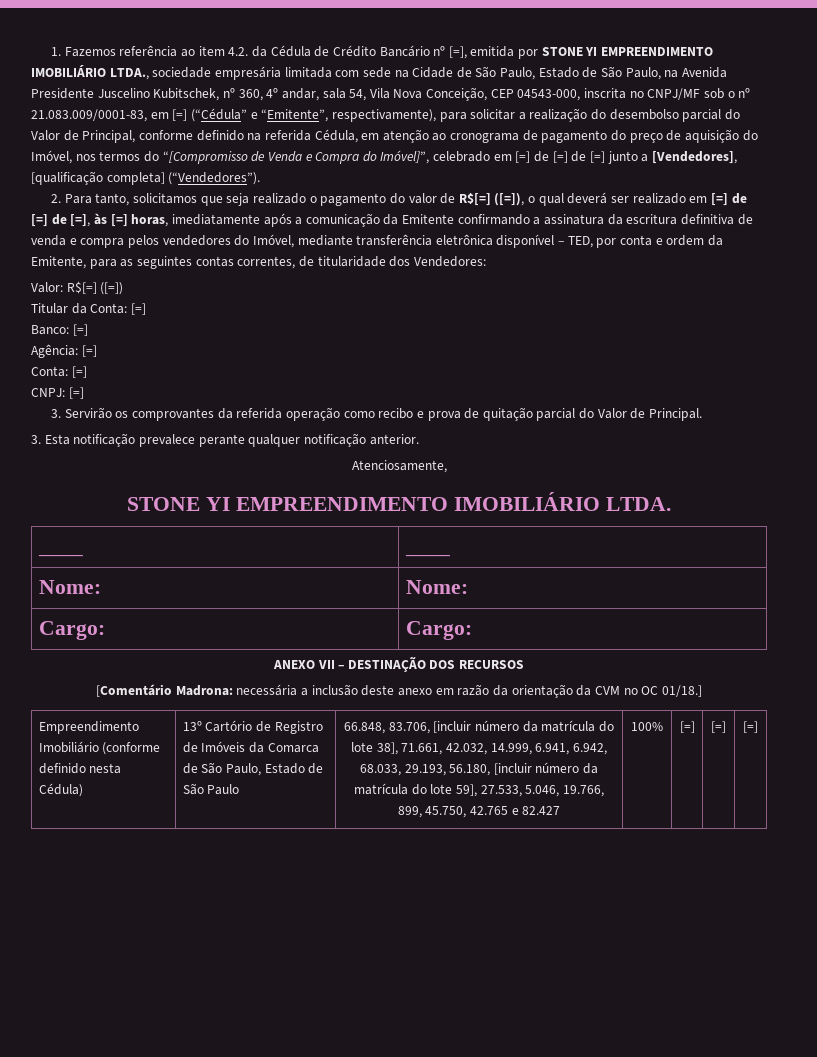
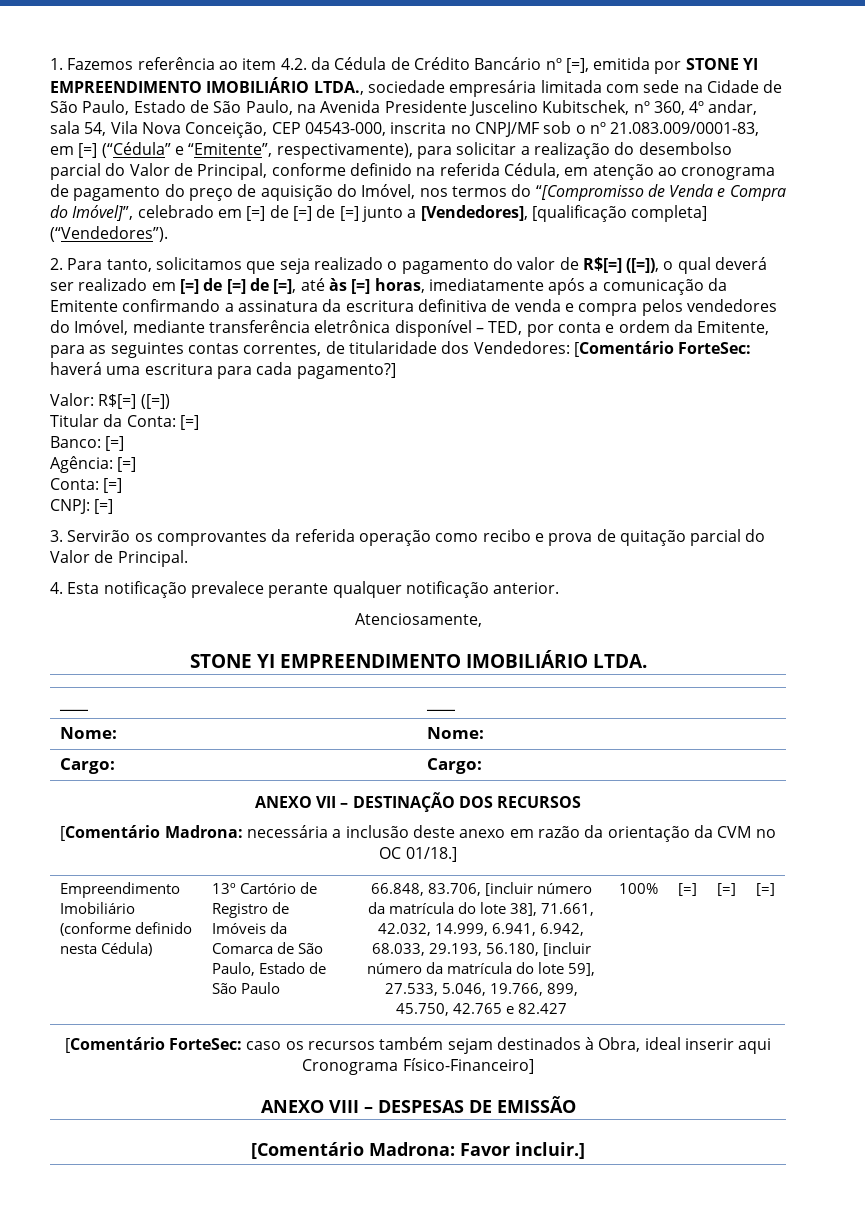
- 2. Para tanto, solicitamos que seja realizado o pagamento do valor de R$[=] ([=]), o qual deverá ser realizado em [=] de [=] de [=], às [=] horas, imediatamente após a comunicação da Emitente confirmando a assinatura da escritura definitiva de venda e compra pelos vendedores do Imóvel, mediante transferência eletrônica disponível – TED, por conta e ordem da Emitente, para as seguintes contas correntes, de titularidade dos Vendedores:
+ 2. Para tanto, solicitamos que seja realizado o pagamento do valor de R$[=] ([=]), o qual deverá ser realizado em [=] de [=] de [=], até às [=] horas, imediatamente após a comunicação da Emitente confirmando a assinatura da escritura definitiva de venda e compra pelos vendedores do Imóvel, mediante transferência eletrônica disponível – TED, por conta e ordem da Emitente, para as seguintes contas correntes, de titularidade dos Vendedores: [Comentário ForteSec: haverá uma escritura para cada pagamento?]
- 3. Esta notificação prevalece perante qualquer notificação anterior.
+ 4. Esta notificação prevalece perante qualquer notificação anterior.
+ [Comentário ForteSec: caso os recursos também sejam destinados à Obra, ideal inserir aqui Cronograma Físico-Financeiro]
+ ANEXO VIII – DESPESAS DE EMISSÃO
+ [Comentário Madrona: Favor incluir.]

